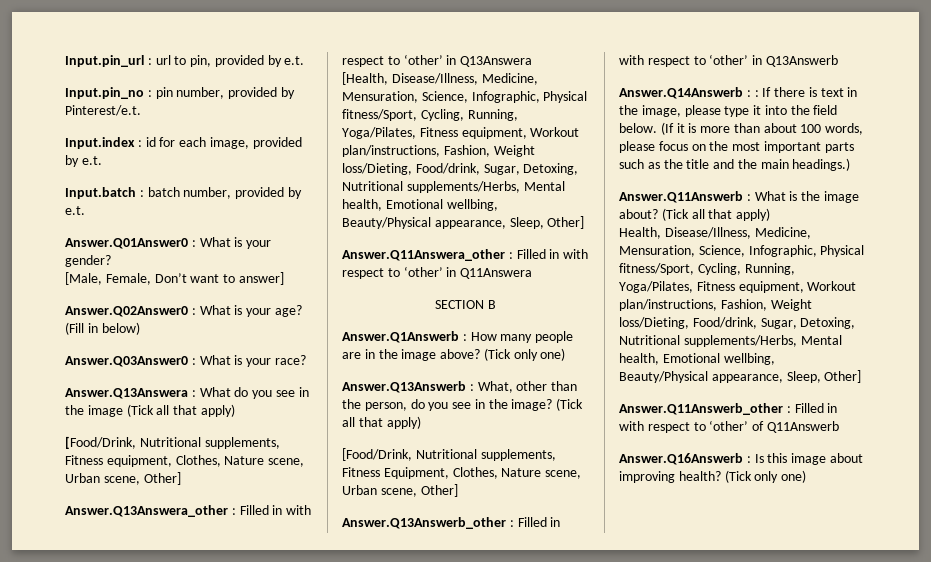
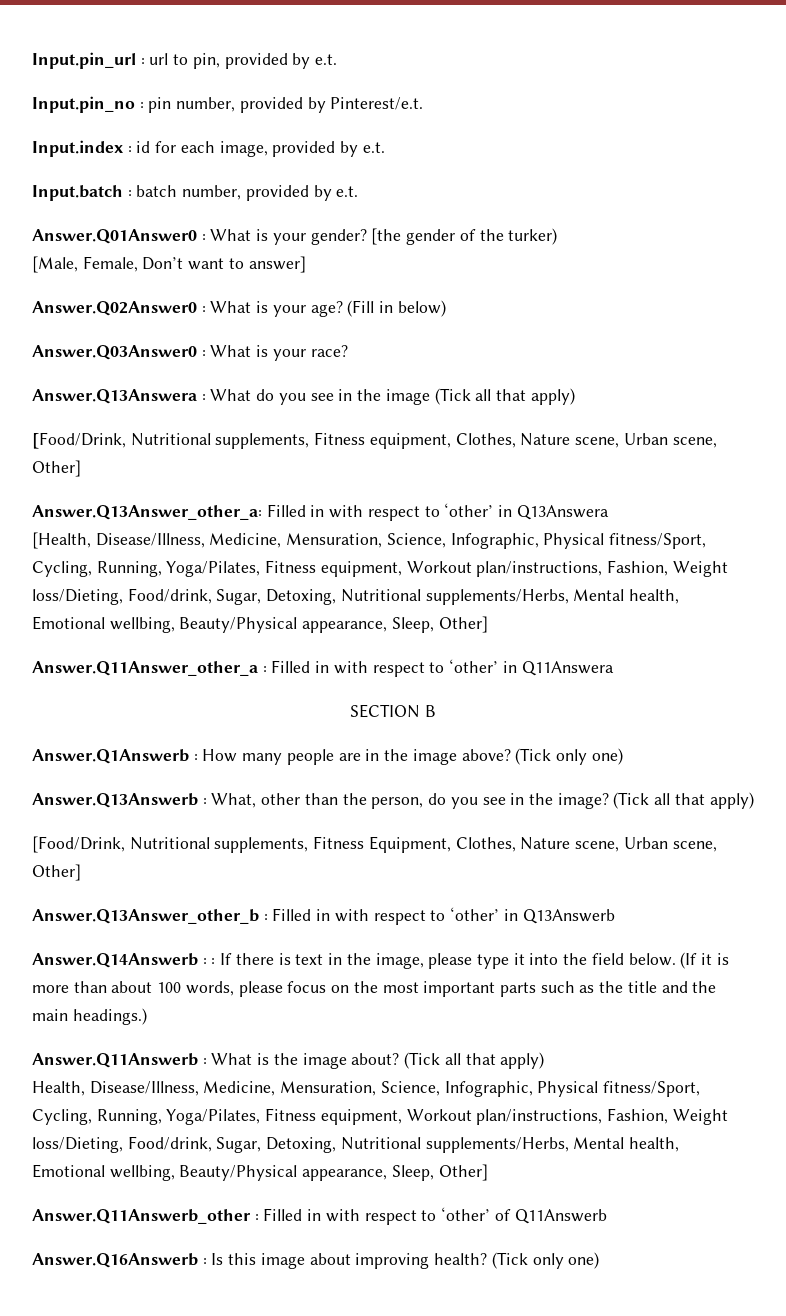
+ [the gender of the turker)
- Answer.Q13Answera_other : Filled in with respect to ‘other’ in Q13Answera
+ Answer.Q13Answer_other_a: Filled in with respect to ‘other’ in Q13Answera
- Answer.Q11Answera_other : Filled in with respect to ‘other’ in Q11Answera
+ Answer.Q11Answer_other_a : Filled in with respect to ‘other’ in Q11Answera
- Answer.Q13Answerb_other : Filled in with respect to ‘other’ in Q13Answerb
+ Answer.Q13Answer_other_b : Filled in with respect to ‘other’ in Q13Answerb

